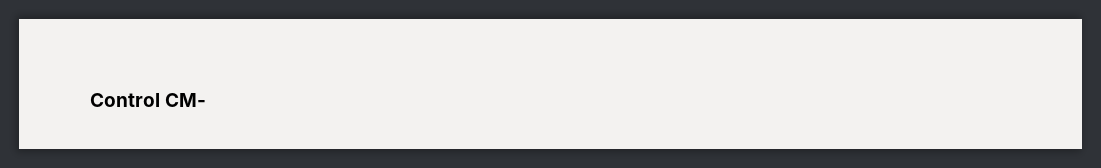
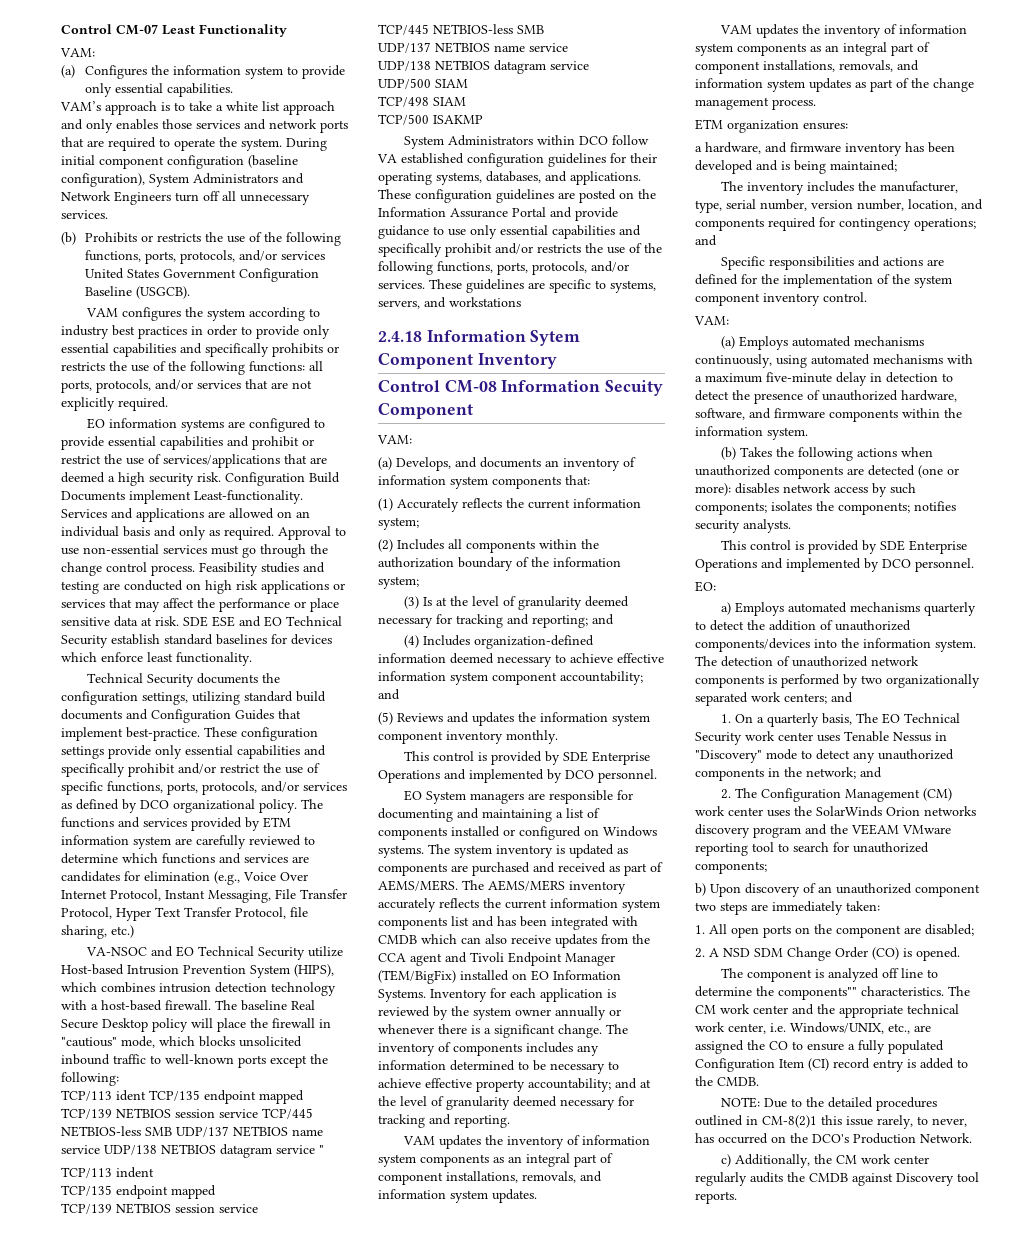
- Control CM-
+ Control CM-07 Least Functionality
+ VAM:
+ (a) Configures the information system to provide only essential capabilities.
+ VAM’s approach is to take a white list approach and only enables those services and network ports that are required to operate the system. During initial component configuration (baseline configuration), System Administrators and Network Engineers turn off all unnecessary services.
+ (b) Prohibits or restricts the use of the following functions, ports, protocols, and/or services United States Government Configuration Baseline (USGCB).
+ VAM configures the system according to industry best practices in order to provide only essential capabilities and specifically prohibits or restricts the use of the following functions: all ports, protocols, and/or services that are not explicitly required.
+ EO information systems are configured to provide essential capabilities and prohibit or restrict the use of services/applications that are deemed a high security risk. Configuration Build Documents implement Least-functionality. Services and applications are allowed on an individual basis and only as required. Approval to use non-essential services must go through the change control process. Feasibility studies and testing are conducted on high risk applications or services that may affect the performance or place sensitive data at risk. SDE ESE and EO Technical Security establish standard baselines for devices which enforce least functionality.
+ Technical Security documents the configuration settings, utilizing standard build documents and Configuration Guides that implement best-practice. These configuration settings provide only essential capabilities and specifically prohibit and/or restrict the use of specific functions, ports, protocols, and/or services as defined by DCO organizational policy. The functions and services provided by ETM information system are carefully reviewed to determine which functions and services are candidates for elimination (e.g., Voice Over Internet Protocol, Instant Messaging, File Transfer Protocol, Hyper Text Transfer Protocol, file sharing, etc.)
+ VA-NSOC and EO Technical Security utilize Host-based Intrusion Prevention System (HIPS), which combines intrusion detection technology with a host-based firewall. The baseline Real Secure Desktop policy will place the firewall in "cautious" mode, which blocks unsolicited inbound traffic to well-known ports except the following:
+ TCP/113 ident TCP/135 endpoint mapped TCP/139 NETBIOS session service TCP/445 NETBIOS-less SMB UDP/137 NETBIOS name service UDP/138 NETBIOS datagram service "
+ TCP/113 indent
+ TCP/135 endpoint mapped
+ TCP/139 NETBIOS session service
+ TCP/445 NETBIOS-less SMB
+ UDP/137 NETBIOS name service
+ UDP/138 NETBIOS datagram service
+ UDP/500 SIAM
+ TCP/498 SIAM
+ TCP/500 ISAKMP
+ System Administrators within DCO follow VA established configuration guidelines for their operating systems, databases, and applications. These configuration guidelines are posted on the Information Assurance Portal and provide guidance to use only essential capabilities and specifically prohibit and/or restricts the use of the following functions, ports, protocols, and/or services. These guidelines are specific to systems, servers, and workstations
+ 2.4.18 Information Sytem Component Inventory
+ Control CM-08 Information Secuity Component
+ VAM:
+ (a) Develops, and documents an inventory of information system components that:
+ (1) Accurately reflects the current information system;
+ (2) Includes all components within the authorization boundary of the information system;
+ (3) Is at the level of granularity deemed necessary for tracking and reporting; and
+ (4) Includes organization-defined information deemed necessary to achieve effective information system component accountability; and
+ (5) Reviews and updates the information system component inventory monthly.
+ This control is provided by SDE Enterprise Operations and implemented by DCO personnel.
+ EO System managers are responsible for documenting and maintaining a list of components installed or configured on Windows systems. The system inventory is updated as components are purchased and received as part of AEMS/MERS. The AEMS/MERS inventory accurately reflects the current information system components list and has been integrated with CMDB which can also receive updates from the CCA agent and Tivoli Endpoint Manager (TEM/BigFix) installed on EO Information Systems. Inventory for each application is reviewed by the system owner annually or whenever there is a significant change. The inventory of components includes any information determined to be necessary to achieve effective property accountability; and at the level of granularity deemed necessary for tracking and reporting.
+ VAM updates the inventory of information system components as an integral part of component installations, removals, and information system updates.
+ VAM updates the inventory of information system components as an integral part of component installations, removals, and information system updates as part of the change management process.
+ ETM organization ensures:
+ a hardware, and firmware inventory has been developed and is being maintained;
+ The inventory includes the manufacturer, type, serial number, version number, location, and components required for contingency operations; and
+ Specific responsibilities and actions are defined for the implementation of the system component inventory control.
+ VAM:
+ (a) Employs automated mechanisms continuously, using automated mechanisms with a maximum five-minute delay in detection to detect the presence of unauthorized hardware, software, and firmware components within the information system.
+ (b) Takes the following actions when unauthorized components are detected (one or more): disables network access by such components; isolates the components; notifies security analysts.
+ This control is provided by SDE Enterprise Operations and implemented by DCO personnel.
+ EO:
+ a) Employs automated mechanisms quarterly to detect the addition of unauthorized components/devices into the information system. The detection of unauthorized network components is performed by two organizationally separated work centers; and
+ 1. On a quarterly basis, The EO Technical Security work center uses Tenable Nessus in "Discovery" mode to detect any unauthorized components in the network; and
+ 2. The Configuration Management (CM) work center uses the SolarWinds Orion networks discovery program and the VEEAM VMware reporting tool to search for unauthorized components;
+ b) Upon discovery of an unauthorized component two steps are immediately taken:
+ 1. All open ports on the component are disabled;
+ 2. A NSD SDM Change Order (CO) is opened.
+ The component is analyzed off line to determine the components"" characteristics. The CM work center and the appropriate technical work center, i.e. Windows/UNIX, etc., are assigned the CO to ensure a fully populated Configuration Item (CI) record entry is added to the CMDB.
+ NOTE: Due to the detailed procedures outlined in CM-8(2)1 this issue rarely, to never, has occurred on the DCO's Production Network.
+ c) Additionally, the CM work center regularly audits the CMDB against Discovery tool reports.

